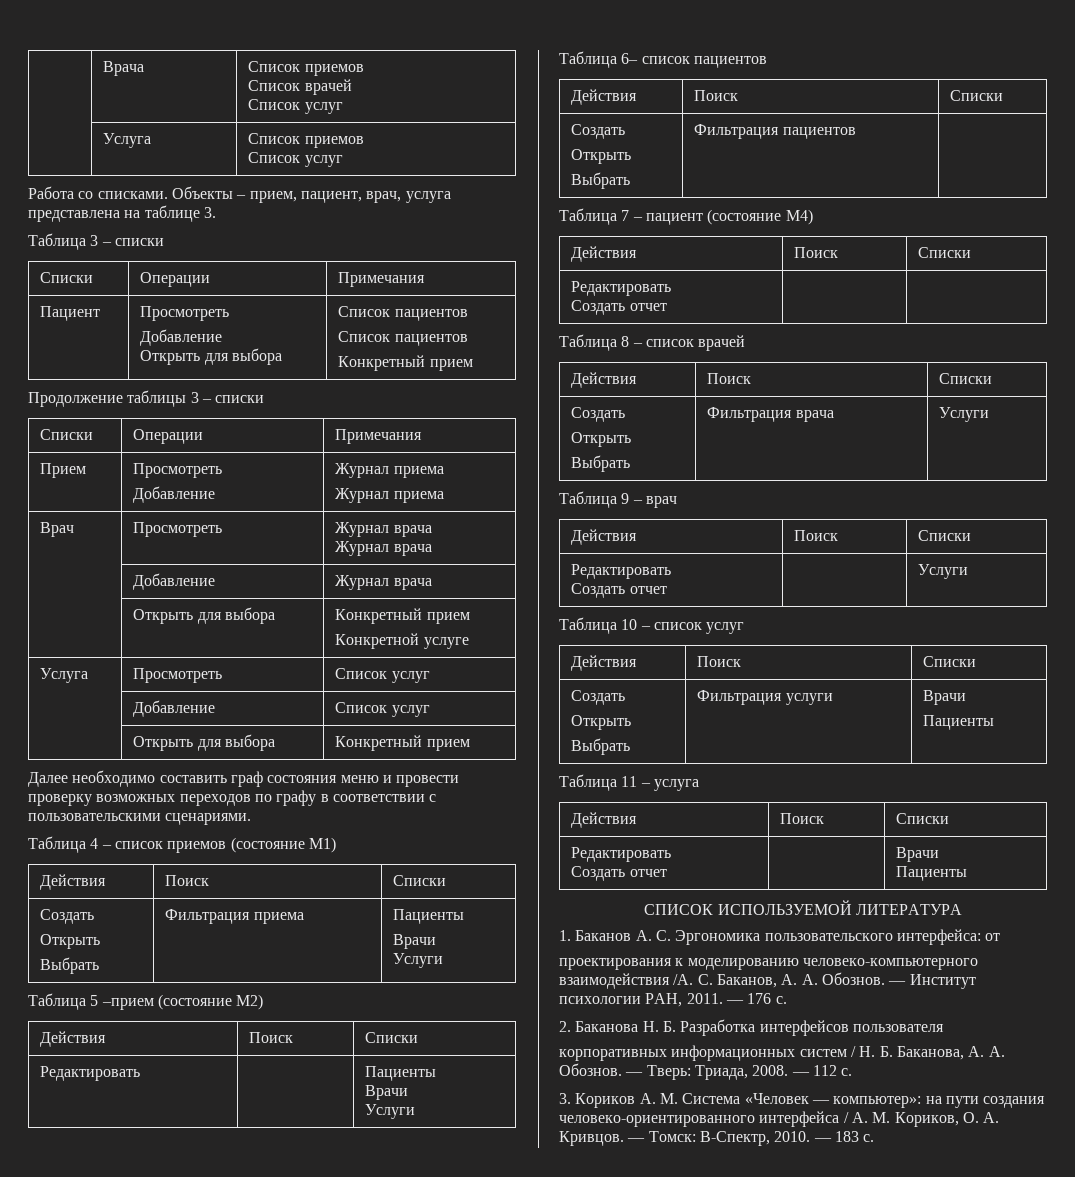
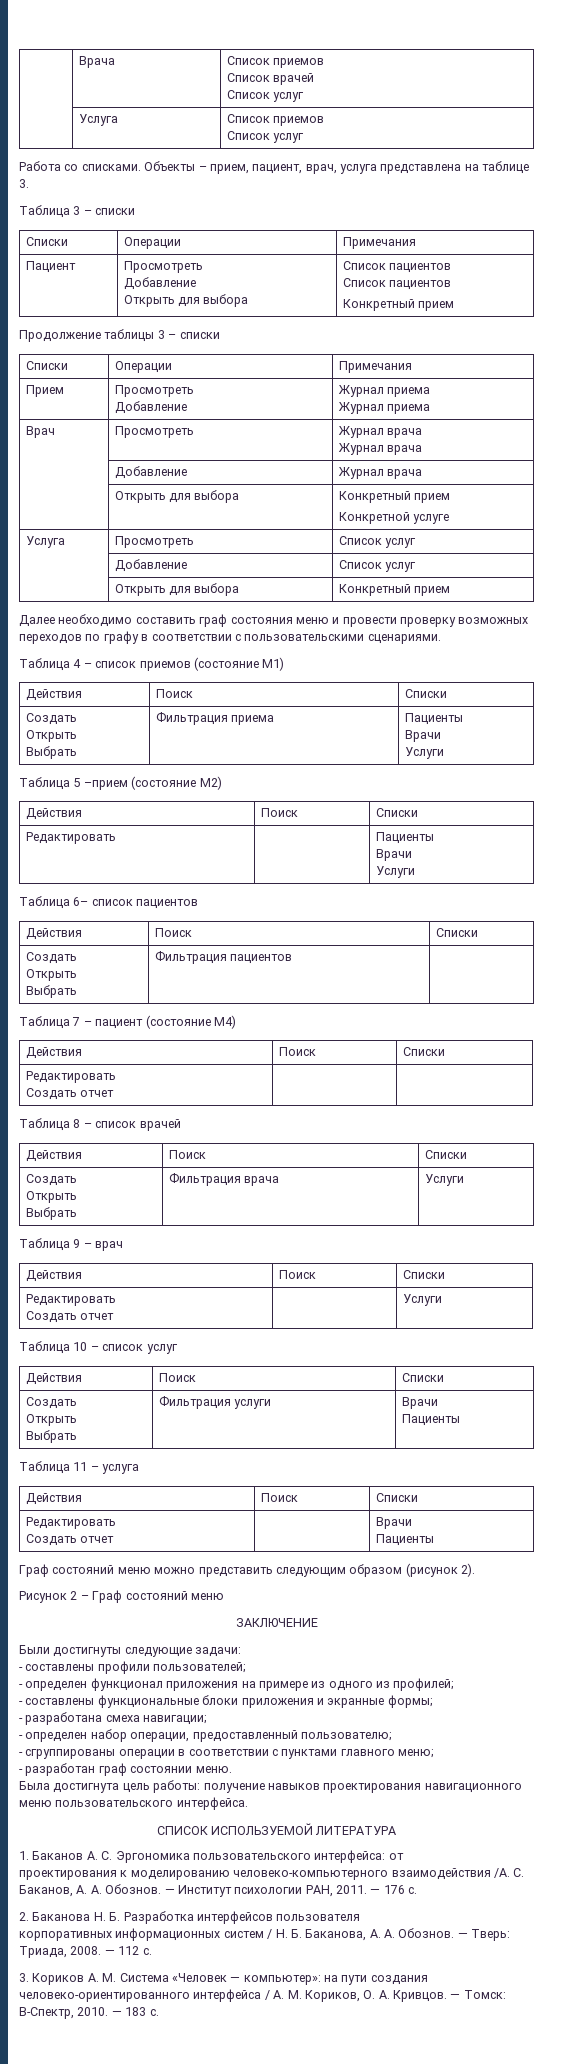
+ Граф состояний меню можно представить следующим образом (рисунок 2).
+ Рисунок 2 – Граф состояний меню
+ ЗАКЛЮЧЕНИЕ
+ Были достигнуты следующие задачи:
+ - составлены профили пользователей;
+ - определен функционал приложения на примере из одного из профилей;
+ - составлены функциональные блоки приложения и экранные формы;
+ - разработана смеха навигации;
+ - определен набор операции, предоставленный пользователю;
+ - сгруппированы операции в соответствии с пунктами главного меню;
+ - разработан граф состоянии меню.
+ Была достигнута цель работы: получение навыков проектирования навигационного меню пользовательского интерфейса.

